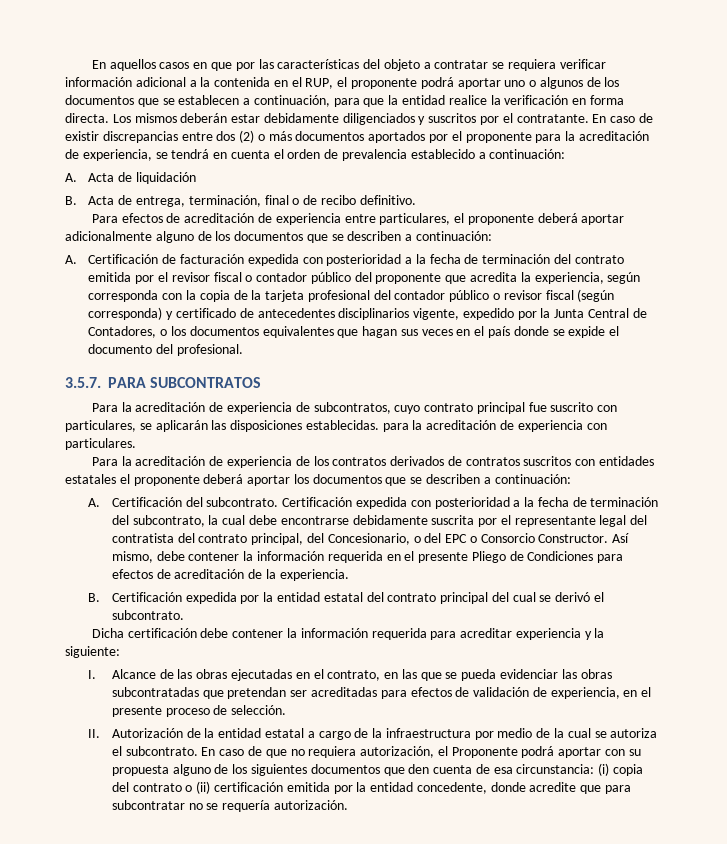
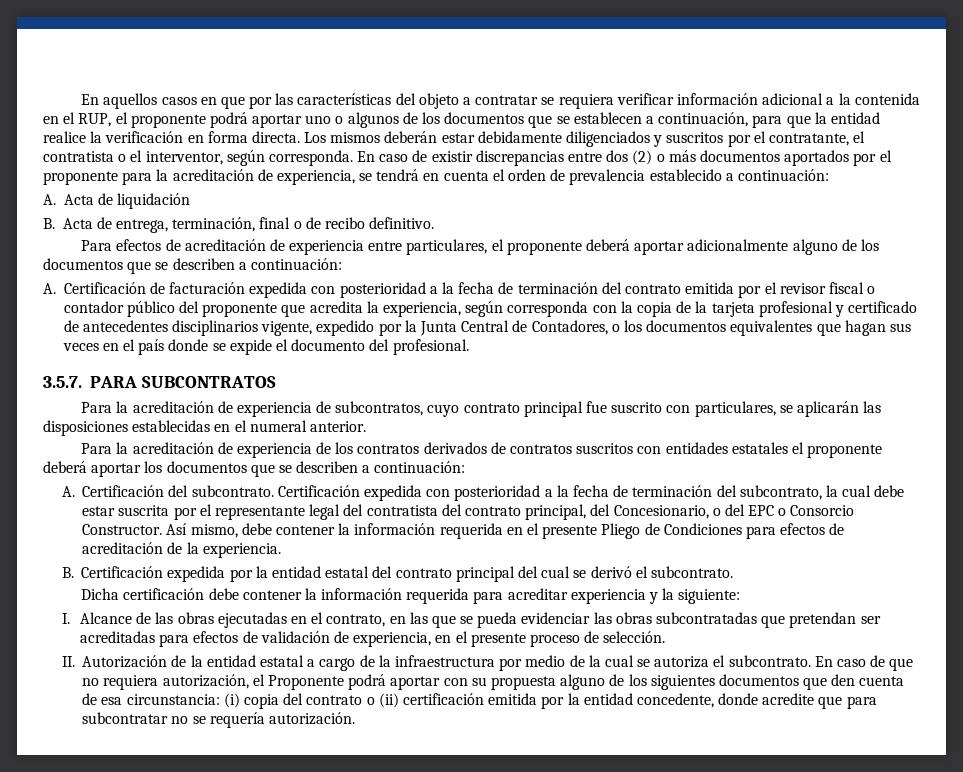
- Los mismos deberán estar debidamente diligenciados y suscritos por el contratante.
+ Los mismos deberán estar debidamente diligenciados y suscritos por el contratante, el contratista o el interventor, según corresponda.
- A. Certificación de facturación expedida con posterioridad a la fecha de terminación del contrato emitida por el revisor fiscal o contador público del proponente que acredita la experiencia, según corresponda con la copia de la tarjeta profesional del contador público o revisor fiscal (según corresponda) y certificado de antecedentes disciplinarios vigente, expedido por la Junta Central de Contadores, o los documentos equivalentes que hagan sus veces en el país donde se expide el documento del profesional.
+ A. Certificación de facturación expedida con posterioridad a la fecha de terminación del contrato emitida por el revisor fiscal o contador público del proponente que acredita la experiencia, según corresponda con la copia de la tarjeta profesional y certificado de antecedentes disciplinarios vigente, expedido por la Junta Central de Contadores, o los documentos equivalentes que hagan sus veces en el país donde se expide el documento del profesional.
- Para la acreditación de experiencia de subcontratos, cuyo contrato principal fue suscrito con particulares, se aplicarán las disposiciones establecidas. para la acreditación de experiencia con particulares.
+ Para la acreditación de experiencia de subcontratos, cuyo contrato principal fue suscrito con particulares, se aplicarán las disposiciones establecidas en el numeral anterior.
- Certificación expedida con posterioridad a la fecha de terminación del subcontrato, la cual debe encontrarse debidamente suscrita por el representante legal del contratista del contrato principal, del Concesionario, o del EPC o Consorcio Constructor.
+ Certificación expedida con posterioridad a la fecha de terminación del subcontrato, la cual debe estar suscrita por el representante legal del contratista del contrato principal, del Concesionario, o del EPC o Consorcio Constructor.

